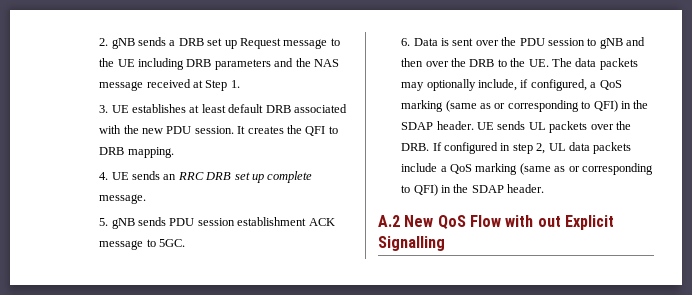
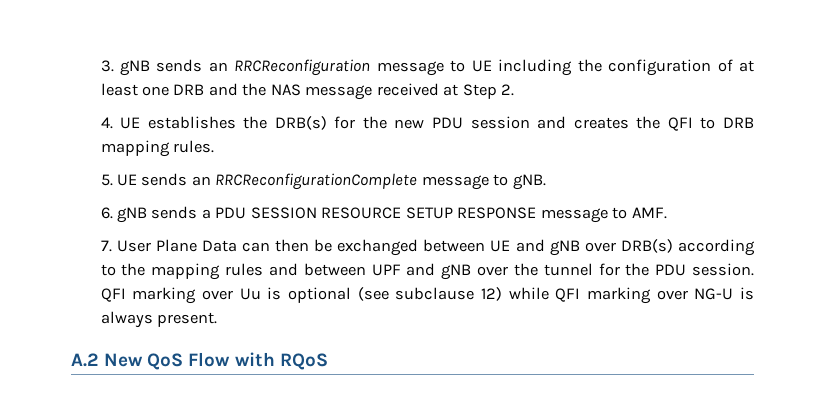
- 2. gNB sends a DRB set up Request message to the UE including DRB parameters and the NAS message received at Step 1.
- 3. UE establishes at least default DRB associated with the new PDU session. It creates the QFI to DRB mapping.
- 4. UE sends an RRC DRB set up complete message.
- 5. gNB sends PDU session establishment ACK message to 5GC.
- 6. Data is sent over the PDU session to gNB and then over the DRB to the UE. The data packets may optionally include, if configured, a QoS marking (same as or corresponding to QFI) in the SDAP header. UE sends UL packets over the DRB. If configured in step 2, UL data packets include a QoS marking (same as or corresponding to QFI) in the SDAP header.
+ 3. gNB sends an RRCReconfiguration message to UE including the configuration of at least one DRB and the NAS message received at Step 2.
+ 4. UE establishes the DRB(s) for the new PDU session and creates the QFI to DRB mapping rules.
+ 5. UE sends an RRCReconfigurationComplete message to gNB.
+ 6. gNB sends a PDU SESSION RESOURCE SETUP RESPONSE message to AMF.
+ 7. User Plane Data can then be exchanged between UE and gNB over DRB(s) according to the mapping rules and between UPF and gNB over the tunnel for the PDU session. QFI marking over Uu is optional (see subclause 12) while QFI marking over NG-U is always present.
- A.2 New QoS Flow with out Explicit Signalling
+ A.2 New QoS Flow with RQoS

